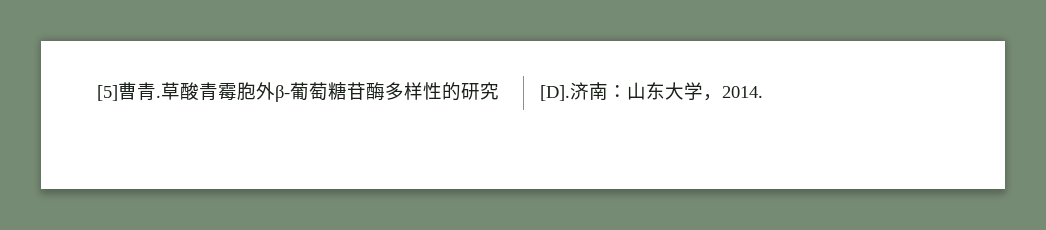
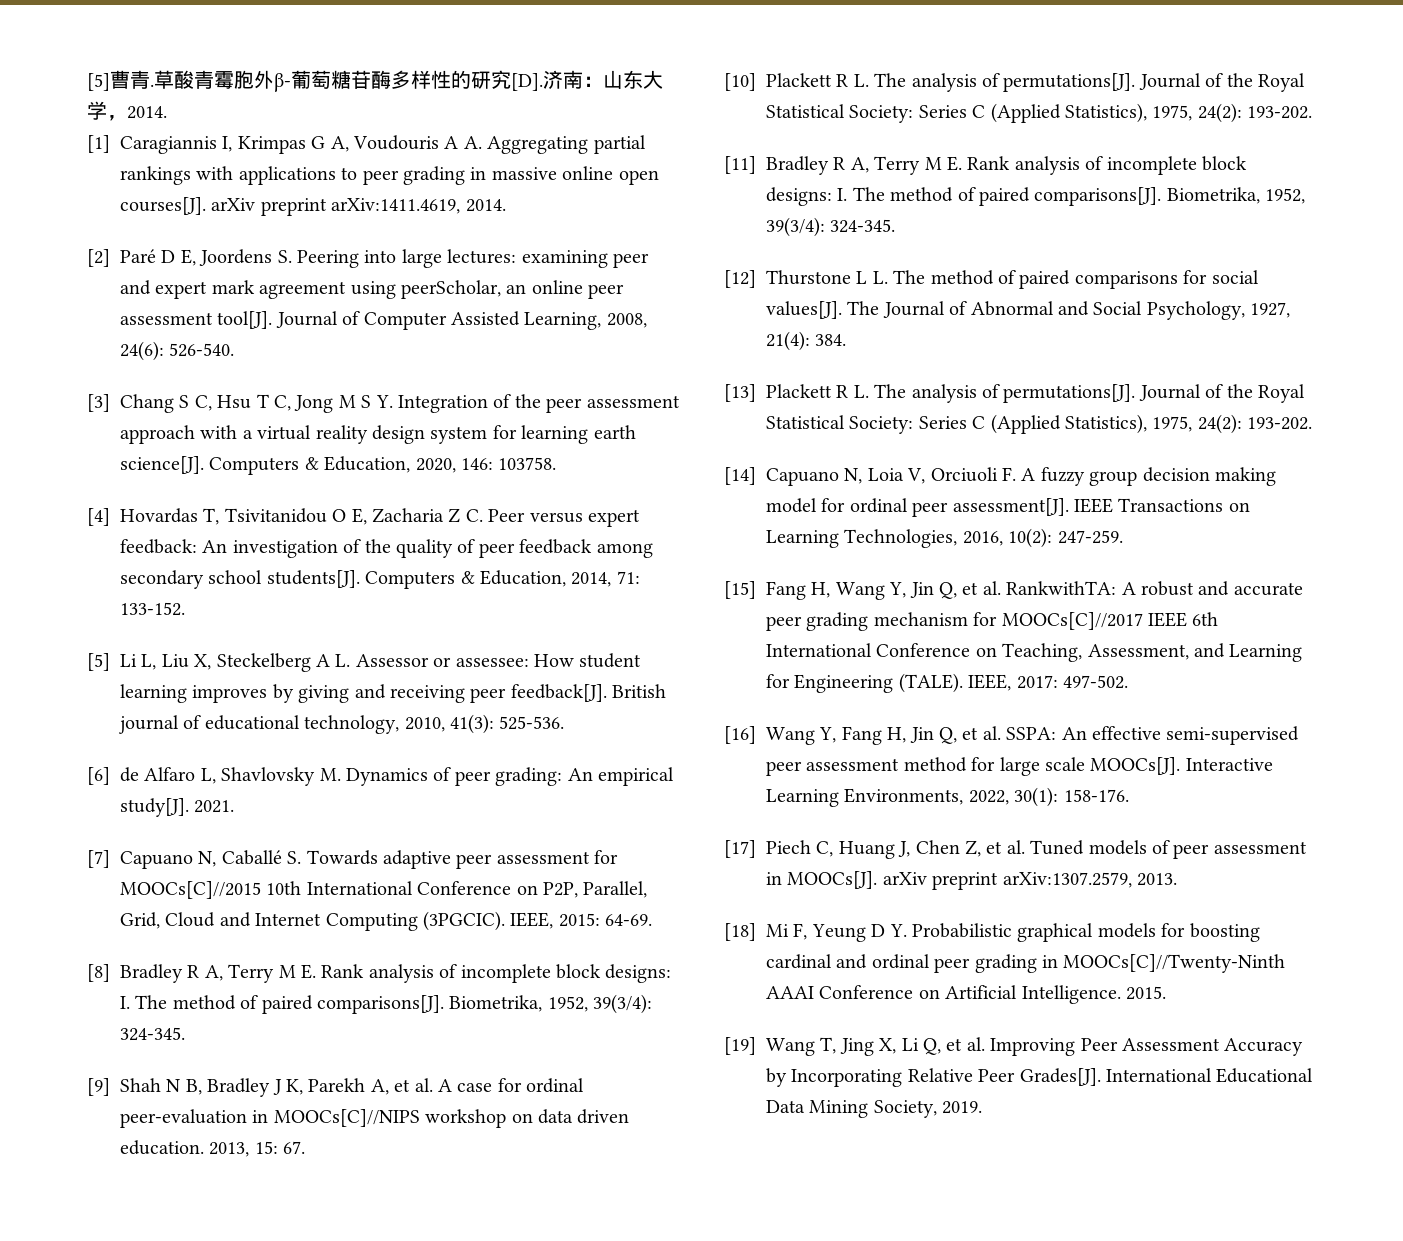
+ [1] Caragiannis I, Krimpas G A, Voudouris A A. Aggregating partial rankings with applications to peer grading in massive online open courses[J]. arXiv preprint arXiv:1411.4619, 2014.
+ [2] Paré D E, Joordens S. Peering into large lectures: examining peer and expert mark agreement using peerScholar, an online peer assessment tool[J]. Journal of Computer Assisted Learning, 2008, 24(6): 526-540.
+ [3] Chang S C, Hsu T C, Jong M S Y. Integration of the peer assessment approach with a virtual reality design system for learning earth science[J]. Computers & Education, 2020, 146: 103758.
+ [4] Hovardas T, Tsivitanidou O E, Zacharia Z C. Peer versus expert feedback: An investigation of the quality of peer feedback among secondary school students[J]. Computers & Education, 2014, 71: 133-152.
+ [5] Li L, Liu X, Steckelberg A L. Assessor or assessee: How student learning improves by giving and receiving peer feedback[J]. British journal of educational technology, 2010, 41(3): 525-536.
+ [6] de Alfaro L, Shavlovsky M. Dynamics of peer grading: An empirical study[J]. 2021.
+ [7] Capuano N, Caballé S. Towards adaptive peer assessment for MOOCs[C]//2015 10th International Conference on P2P, Parallel, Grid, Cloud and Internet Computing (3PGCIC). IEEE, 2015: 64-69.
+ [8] Bradley R A, Terry M E. Rank analysis of incomplete block designs: I. The method of paired comparisons[J]. Biometrika, 1952, 39(3/4): 324-345.
+ [9] Shah N B, Bradley J K, Parekh A, et al. A case for ordinal peer-evaluation in MOOCs[C]//NIPS workshop on data driven education. 2013, 15: 67.
+ [10] Plackett R L. The analysis of permutations[J]. Journal of the Royal Statistical Society: Series C (Applied Statistics), 1975, 24(2): 193-202.
+ [11] Bradley R A, Terry M E. Rank analysis of incomplete block designs: I. The method of paired comparisons[J]. Biometrika, 1952, 39(3/4): 324-345.
+ [12] Thurstone L L. The method of paired comparisons for social values[J]. The Journal of Abnormal and Social Psychology, 1927, 21(4): 384.
+ [13] Plackett R L. The analysis of permutations[J]. Journal of the Royal Statistical Society: Series C (Applied Statistics), 1975, 24(2): 193-202.
+ [14] Capuano N, Loia V, Orciuoli F. A fuzzy group decision making model for ordinal peer assessment[J]. IEEE Transactions on Learning Technologies, 2016, 10(2): 247-259.
+ [15] Fang H, Wang Y, Jin Q, et al. RankwithTA: A robust and accurate peer grading mechanism for MOOCs[C]//2017 IEEE 6th International Conference on Teaching, Assessment, and Learning for Engineering (TALE). IEEE, 2017: 497-502.
+ [16] Wang Y, Fang H, Jin Q, et al. SSPA: An effective semi-supervised peer assessment method for large scale MOOCs[J]. Interactive Learning Environments, 2022, 30(1): 158-176.
+ [17] Piech C, Huang J, Chen Z, et al. Tuned models of peer assessment in MOOCs[J]. arXiv preprint arXiv:1307.2579, 2013.
+ [18] Mi F, Yeung D Y. Probabilistic graphical models for boosting cardinal and ordinal peer grading in MOOCs[C]//Twenty-Ninth AAAI Conference on Artificial Intelligence. 2015.
+ [19] Wang T, Jing X, Li Q, et al. Improving Peer Assessment Accuracy by Incorporating Relative Peer Grades[J]. International Educational Data Mining Society, 2019.

